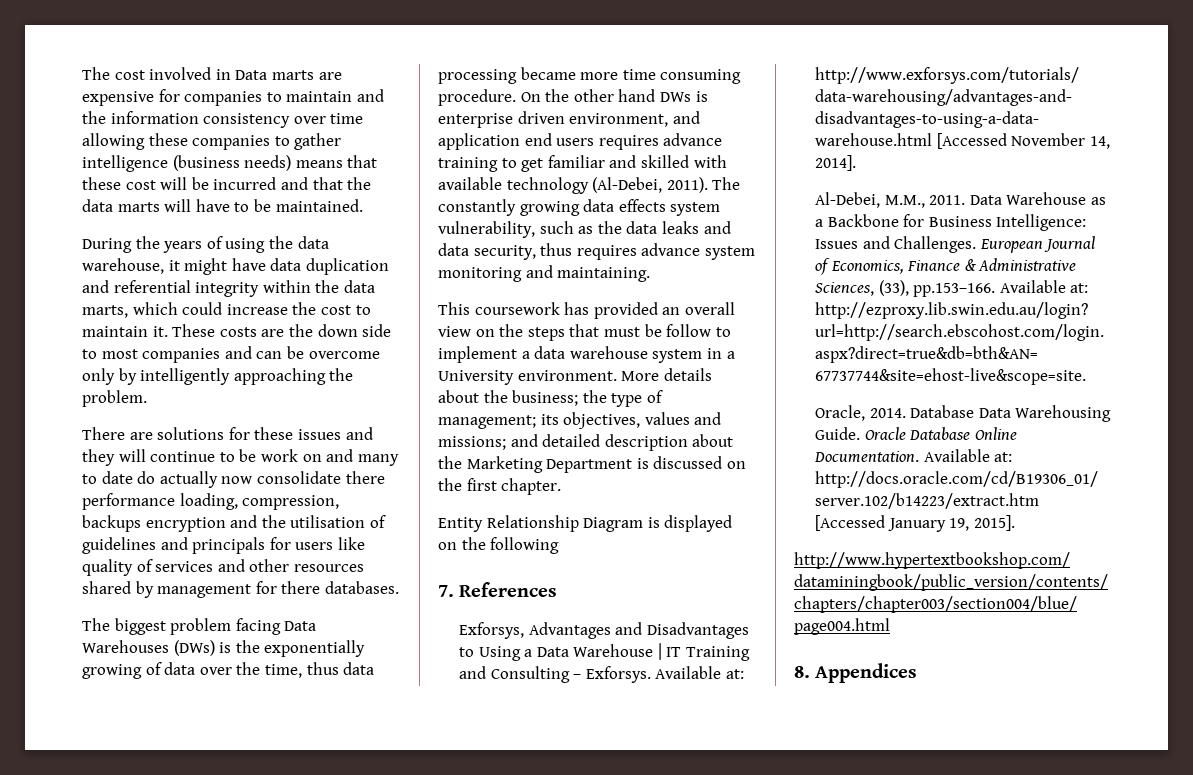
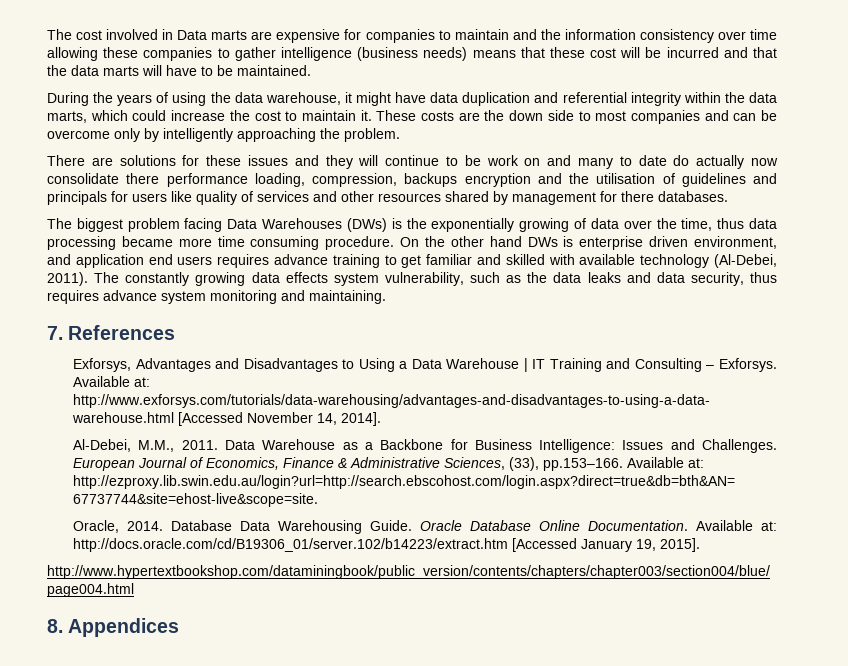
- This coursework has provided an overall view on the steps that must be follow to implement a data warehouse system in a University environment. More details about the business; the type of management; its objectives, values and missions; and detailed description about the Marketing Department is discussed on the first chapter.
- Entity Relationship Diagram is displayed on the following

